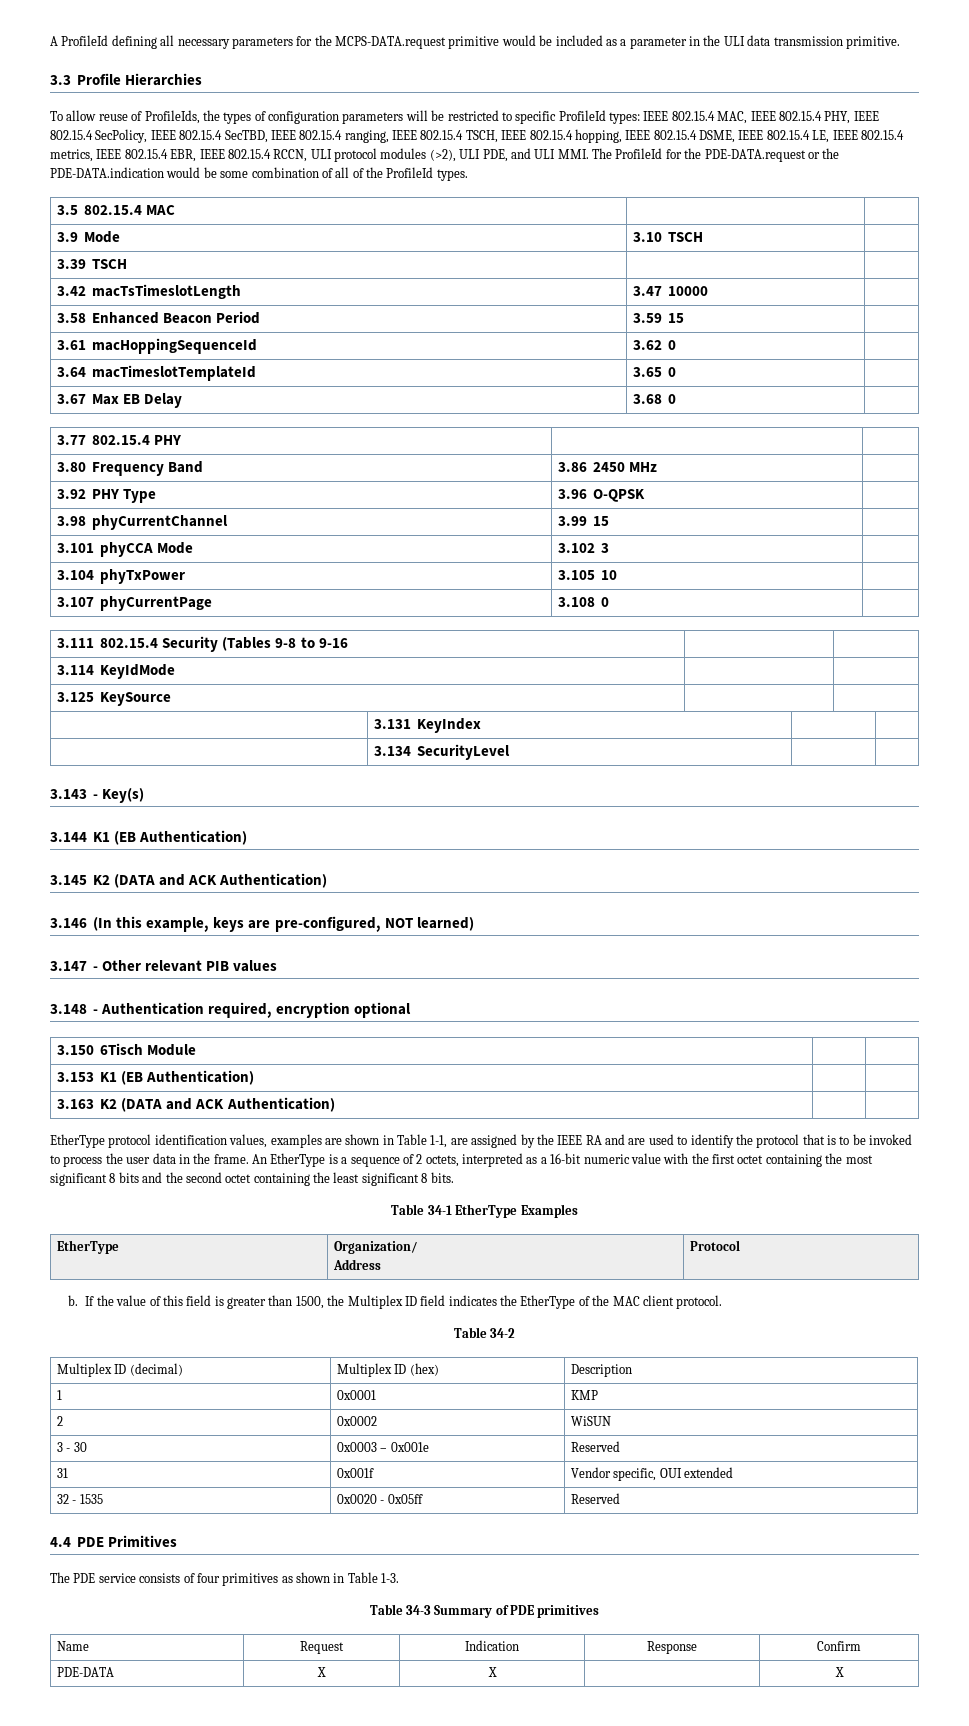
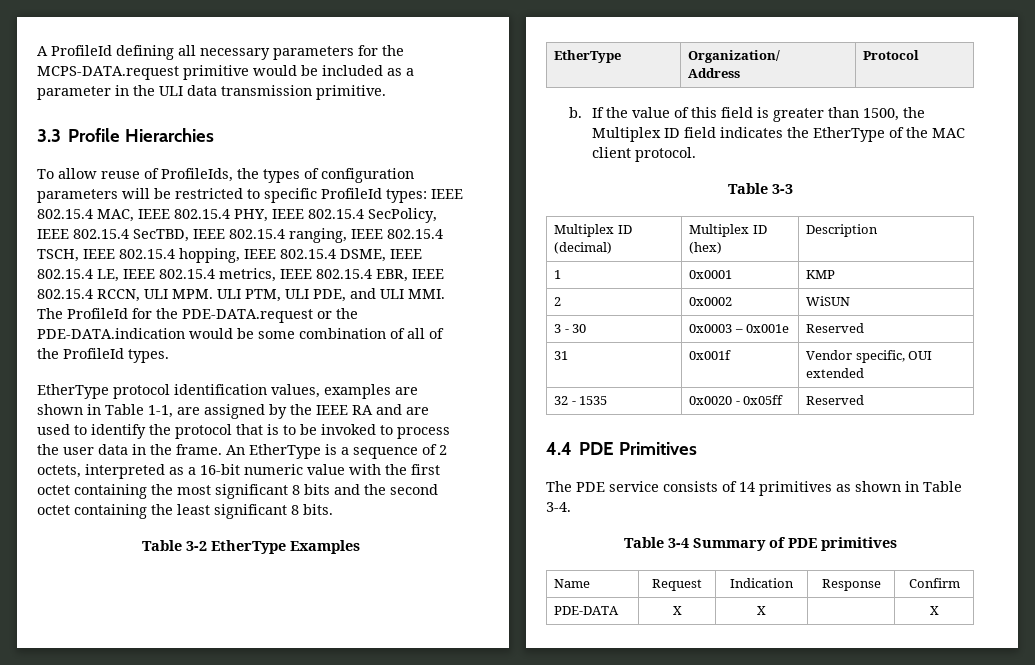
- IEEE 802.15.4 MAC, IEEE 802.15.4 PHY, IEEE 802.15.4 SecPolicy, IEEE 802.15.4 SecTBD, IEEE 802.15.4 ranging, IEEE 802.15.4 TSCH, IEEE 802.15.4 hopping, IEEE 802.15.4 DSME, IEEE 802.15.4 LE, IEEE 802.15.4 metrics, IEEE 802.15.4 EBR, IEEE 802.15.4 RCCN, ULI protocol modules (>2), ULI PDE, and ULI MMI. The ProfileId for the PDE-DATA.request or the PDE-DATA.indication would be some combination of all of the ProfileId types.
+ IEEE 802.15.4 MAC, IEEE 802.15.4 PHY, IEEE 802.15.4 SecPolicy, IEEE 802.15.4 SecTBD, IEEE 802.15.4 ranging, IEEE 802.15.4 TSCH, IEEE 802.15.4 hopping, IEEE 802.15.4 DSME, IEEE 802.15.4 LE, IEEE 802.15.4 metrics, IEEE 802.15.4 EBR, IEEE 802.15.4 RCCN, ULI MPM. ULI PTM, ULI PDE, and ULI MMI. The ProfileId for the PDE-DATA.request or the PDE-DATA.indication would be some combination of all of the ProfileId types.
- 3.5 802.15.4 MAC | |
- 3.9 Mode | 3.10 TSCH |
- 3.39 TSCH | |
- 3.42 macTsTimeslotLength | 3.47 10000 |
- 3.58 Enhanced Beacon Period | 3.59 15 |
- 3.61 macHoppingSequenceId | 3.62 0 |
- 3.64 macTimeslotTemplateId | 3.65 0 |
- 3.67 Max EB Delay | 3.68 0 |
- 3.77 802.15.4 PHY | |
- 3.80 Frequency Band | 3.86 2450 MHz |
- 3.92 PHY Type | 3.96 O-QPSK |
- 3.98 phyCurrentChannel | 3.99 15 |
- 3.101 phyCCA Mode | 3.102 3 |
- 3.104 phyTxPower | 3.105 10 |
- 3.107 phyCurrentPage | 3.108 0 |
- 3.111 802.15.4 Security (Tables 9-8 to 9-16 | |
- 3.114 KeyIdMode | |
- 3.125 KeySource | |
- | 3.131 KeyIndex | |
- | 3.134 SecurityLevel | |
- 3.143 - Key(s)
- 3.144 K1 (EB Authentication)
- 3.145 K2 (DATA and ACK Authentication)
- 3.146 (In this example, keys are pre-configured, NOT learned)
- 3.147 - Other relevant PIB values
- 3.148 - Authentication required, encryption optional
- 3.150 6Tisch Module | |
- 3.153 K1 (EB Authentication) | |
- 3.163 K2 (DATA and ACK Authentication) | |
- Table 34-1 EtherType Examples
+ Table 3-2 EtherType Examples
- Table 34-2
+ Table 3-3
- The PDE service consists of four primitives as shown in Table 1-3.
- Table 34-3 Summary of PDE primitives
+ The PDE service consists of 14 primitives as shown in Table 3-4.
+ Table 3-4 Summary of PDE primitives

